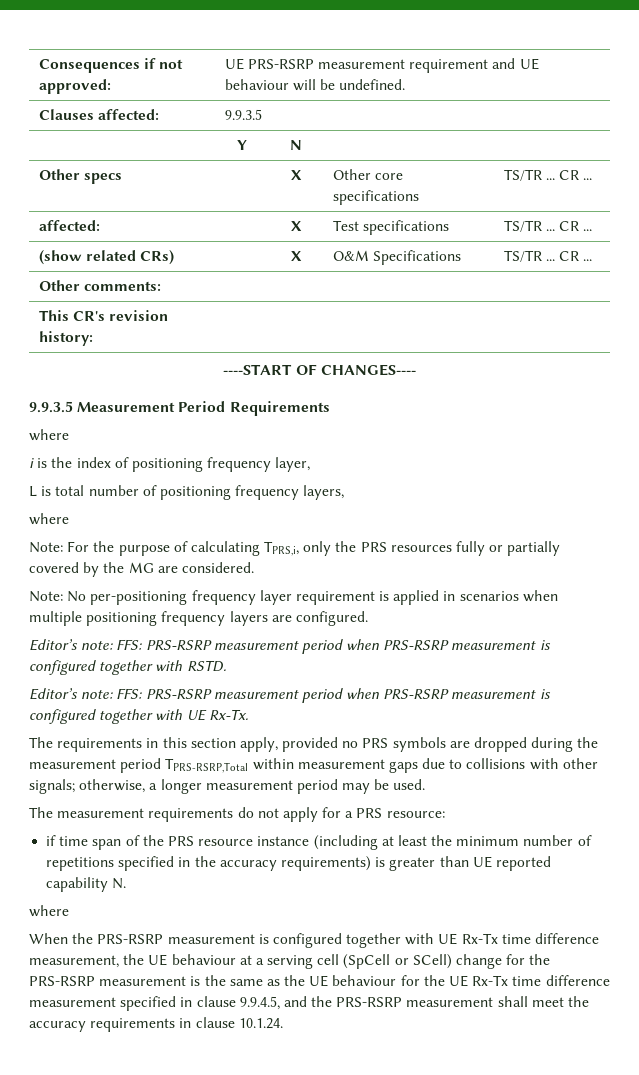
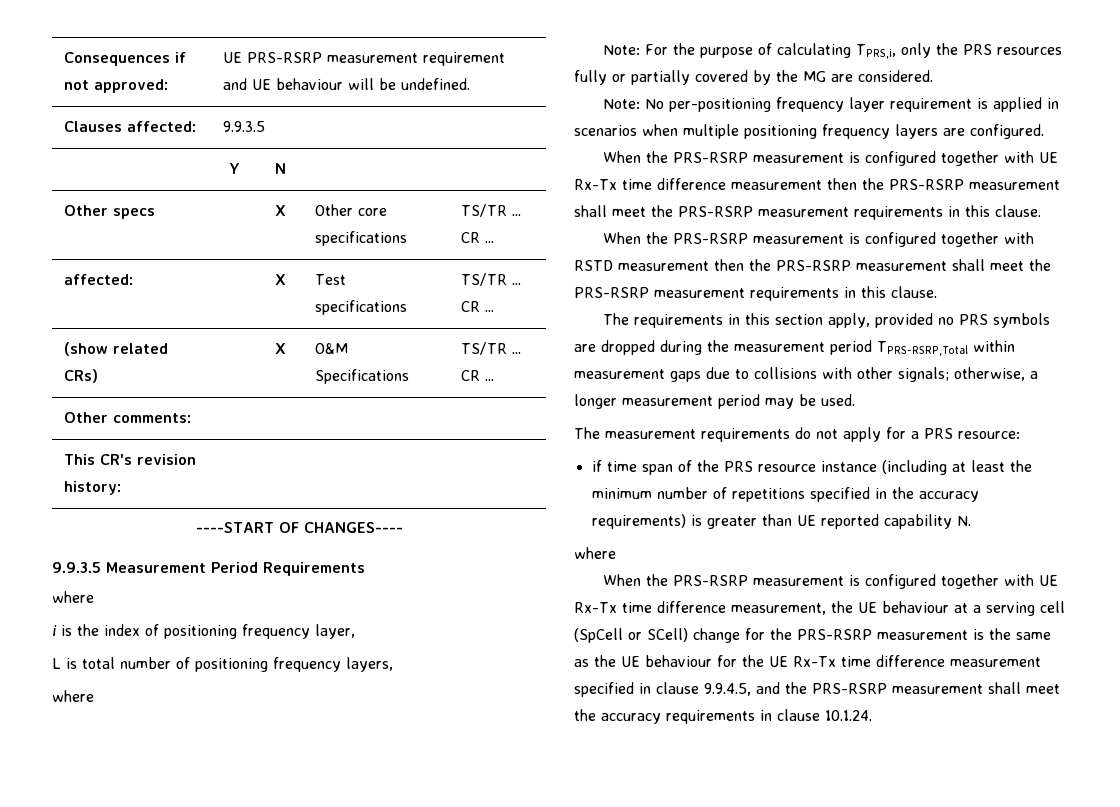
- Editor’s note: FFS: PRS-RSRP measurement period when PRS-RSRP measurement is configured together with RSTD.
- Editor’s note: FFS: PRS-RSRP measurement period when PRS-RSRP measurement is configured together with UE Rx-Tx.
+ When the PRS-RSRP measurement is configured together with UE Rx-Tx time difference measurement then the PRS-RSRP measurement shall meet the PRS-RSRP measurement requirements in this clause.
+ When the PRS-RSRP measurement is configured together with RSTD measurement then the PRS-RSRP measurement shall meet the PRS-RSRP measurement requirements in this clause.

